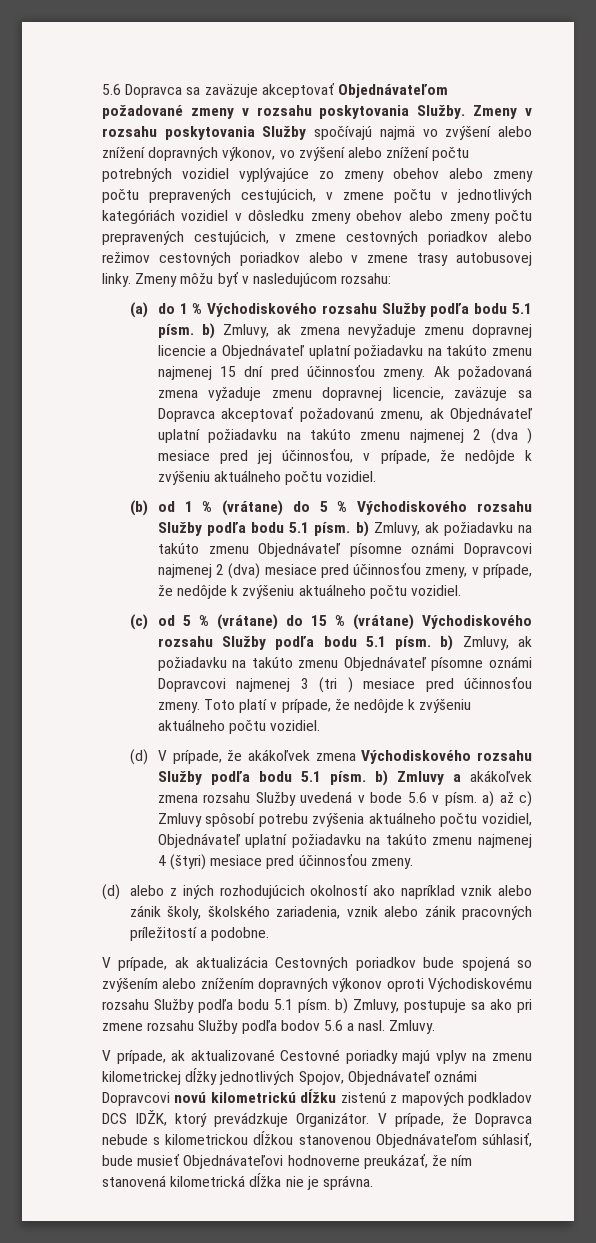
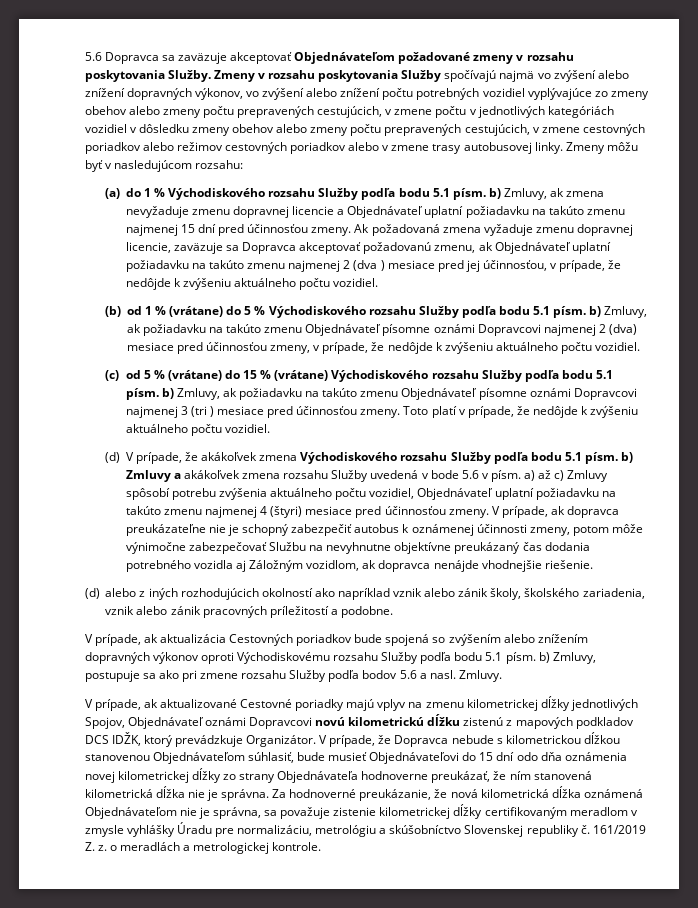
+ V prípade, ak dopravca preukázateľne nie je schopný zabezpečiť autobus k oznámenej účinnosti zmeny, potom môže výnimočne zabezpečovať Službu na nevyhnutne objektívne preukázaný čas dodania potrebného vozidla aj Záložným vozidlom, ak dopravca nenájde vhodnejšie riešenie.
- V prípade, že Dopravca nebude s kilometrickou dĺžkou stanovenou Objednávateľom súhlasiť, bude musieť Objednávateľovi hodnoverne preukázať, že ním stanovená kilometrická dĺžka nie je správna.
+ V prípade, že Dopravca nebude s kilometrickou dĺžkou stanovenou Objednávateľom súhlasiť, bude musieť Objednávateľovi do 15 dní odo dňa oznámenia novej kilometrickej dĺžky zo strany Objednávateľa hodnoverne preukázať, že ním stanovená kilometrická dĺžka nie je správna.
+ Za hodnoverné preukázanie, že nová kilometrická dĺžka oznámená Objednávateľom nie je správna, sa považuje zistenie kilometrickej dĺžky certifikovaným meradlom v zmysle vyhlášky Úradu pre normalizáciu, metrológiu a skúšobníctvo Slovenskej republiky č. 161/2019 Z. z. o meradlách a metrologickej kontrole.

